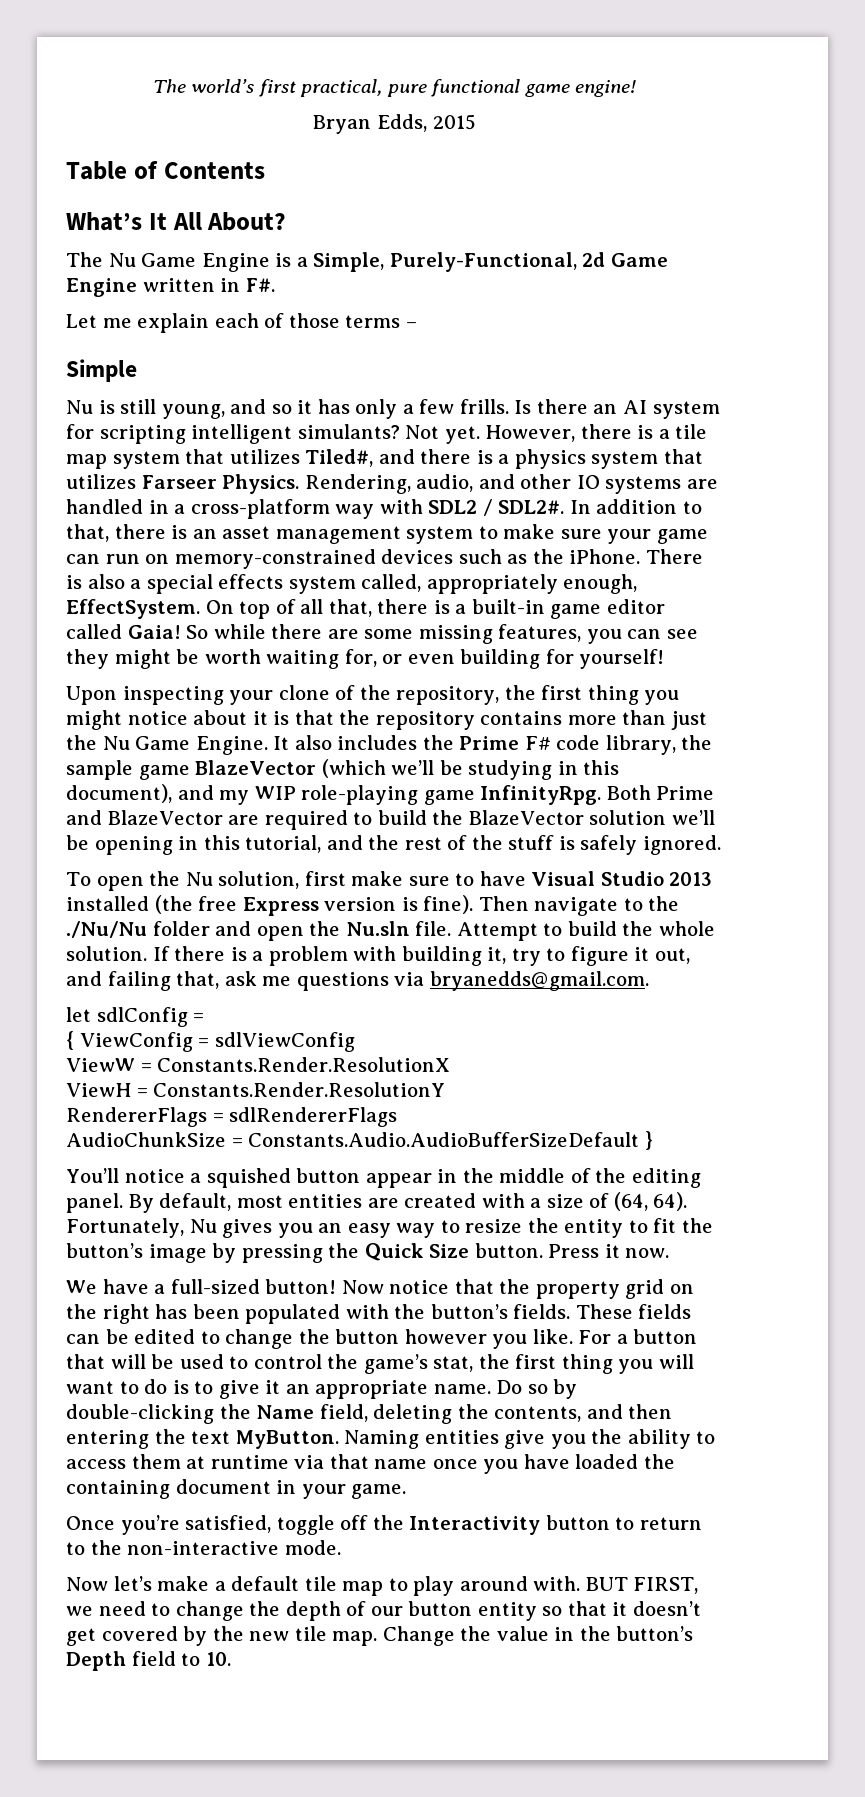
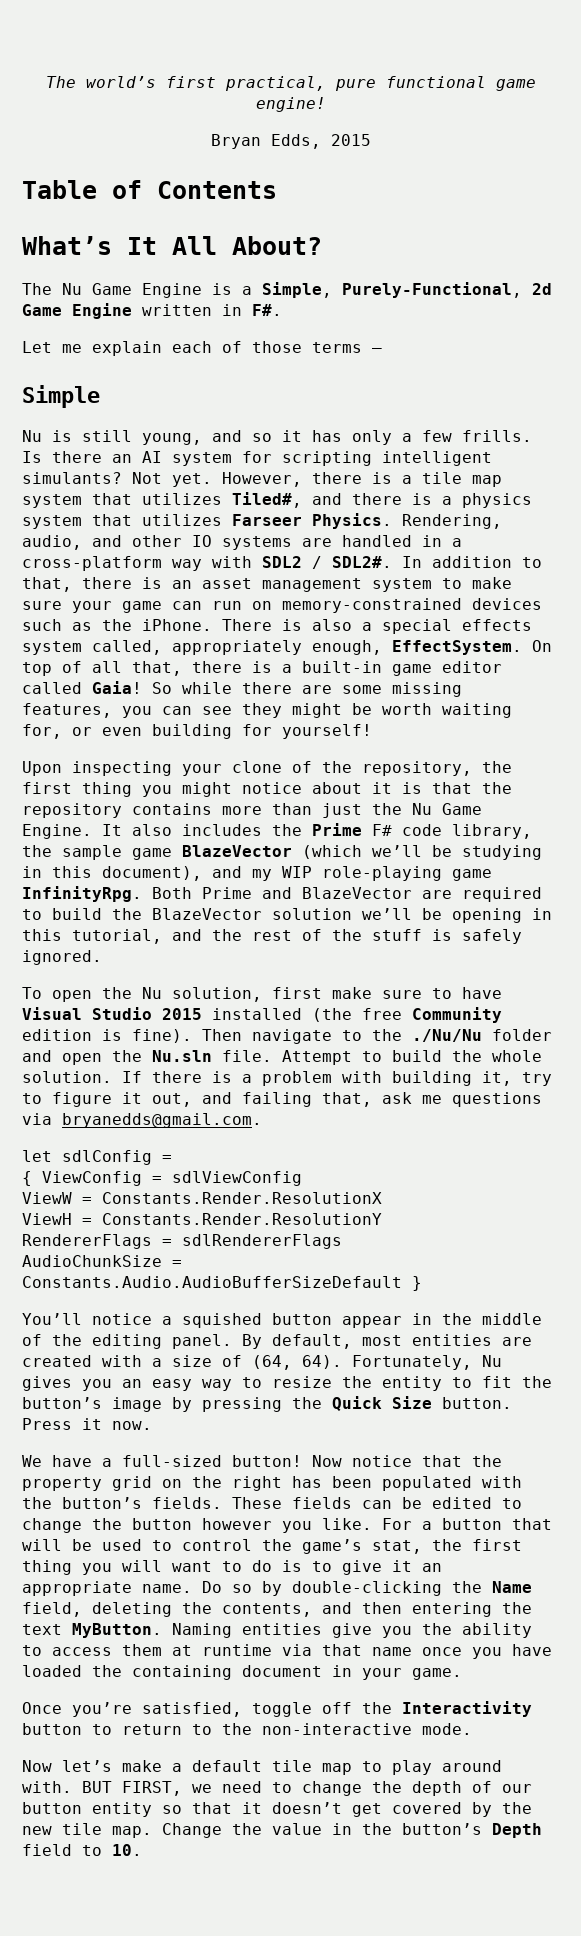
- To open the Nu solution, first make sure to have Visual Studio 2013 installed (the free Express version is fine).
+ To open the Nu solution, first make sure to have Visual Studio 2015 installed (the free Community edition is fine).

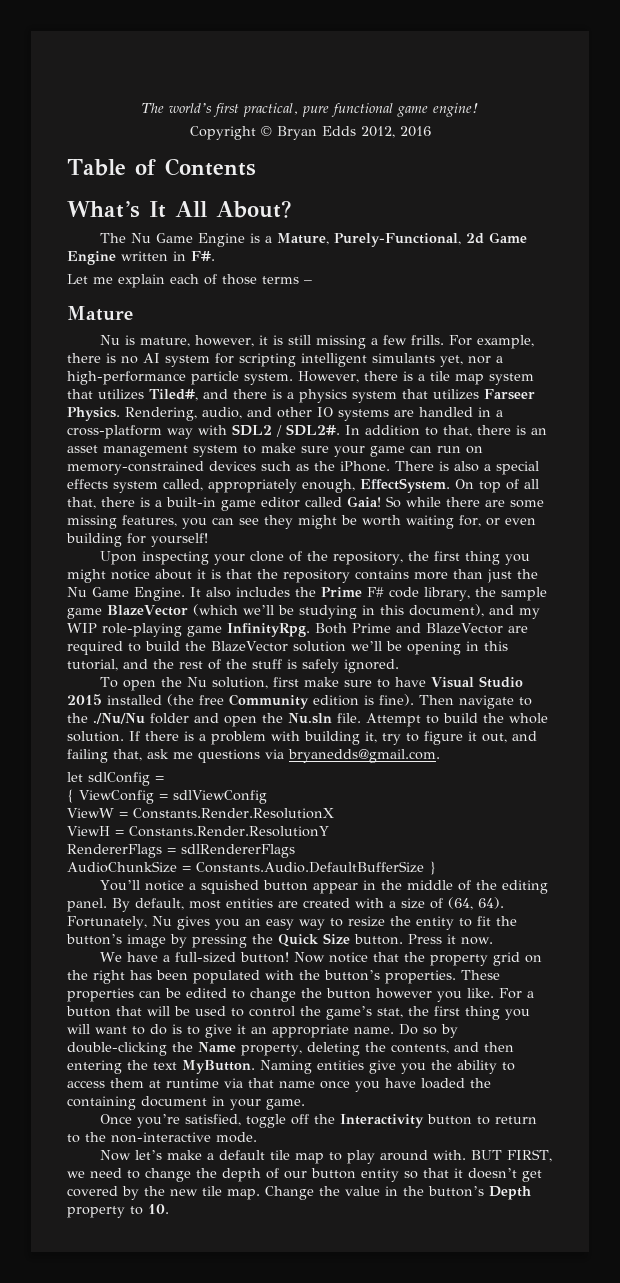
- Bryan Edds, 2015
+ Copyright © Bryan Edds 2012, 2016
- The Nu Game Engine is a Simple, Purely-Functional, 2d Game Engine written in F#.
+ The Nu Game Engine is a Mature, Purely-Functional, 2d Game Engine written in F#.
- Simple
+ Mature
- Nu is still young, and so it has only a few frills. Is there an AI system for scripting intelligent simulants? Not yet.
+ Nu is mature, however, it is still missing a few frills. For example, there is no AI system for scripting intelligent simulants yet, nor a high-performance particle system.
- AudioChunkSize = Constants.Audio.AudioBufferSizeDefault }
+ AudioChunkSize = Constants.Audio.DefaultBufferSize }
- Now notice that the property grid on the right has been populated with the button’s fields. These fields can be edited to change the button however you like.
+ Now notice that the property grid on the right has been populated with the button’s properties. These properties can be edited to change the button however you like.
- Do so by double-clicking the Name field, deleting the contents, and then entering the text MyButton.
+ Do so by double-clicking the Name property, deleting the contents, and then entering the text MyButton.
- Change the value in the button’s Depth field to 10.
+ Change the value in the button’s Depth property to 10.

